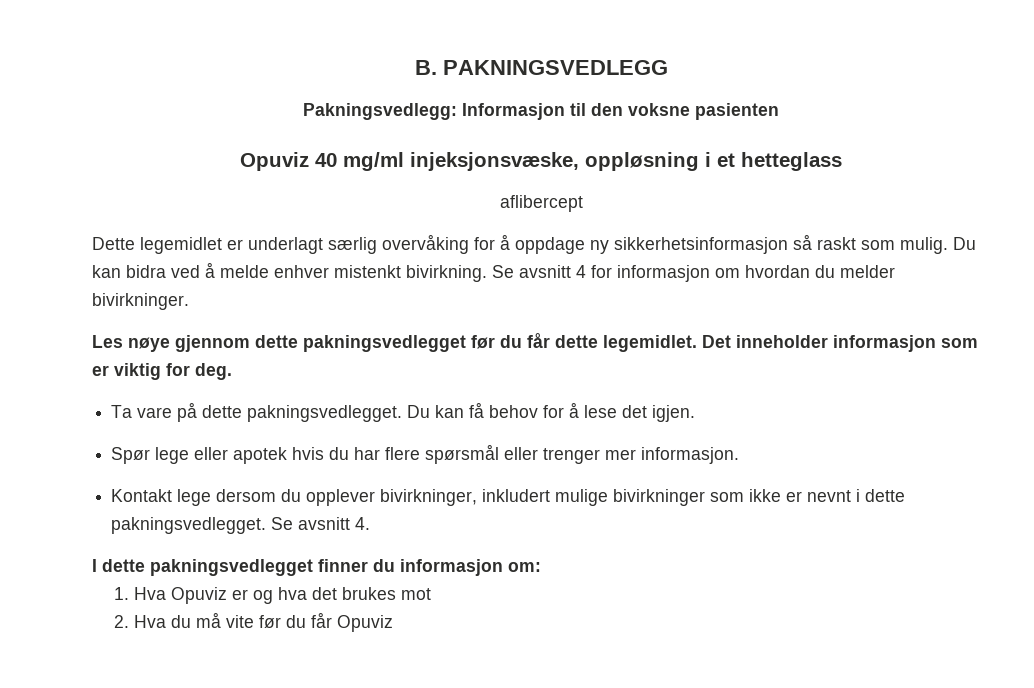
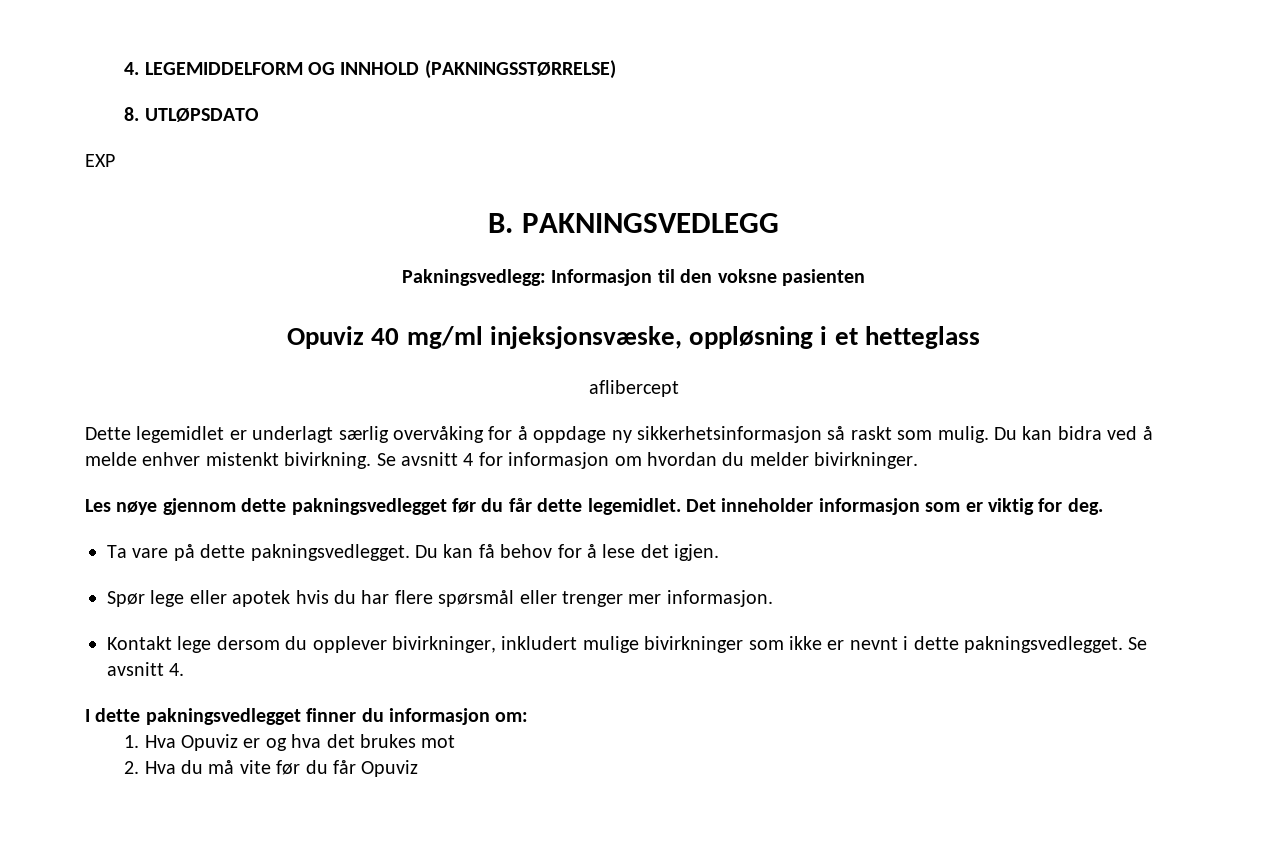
+ 4. LEGEMIDDELFORM OG INNHOLD (PAKNINGSSTØRRELSE)
+ 8. UTLØPSDATO
+ EXP

